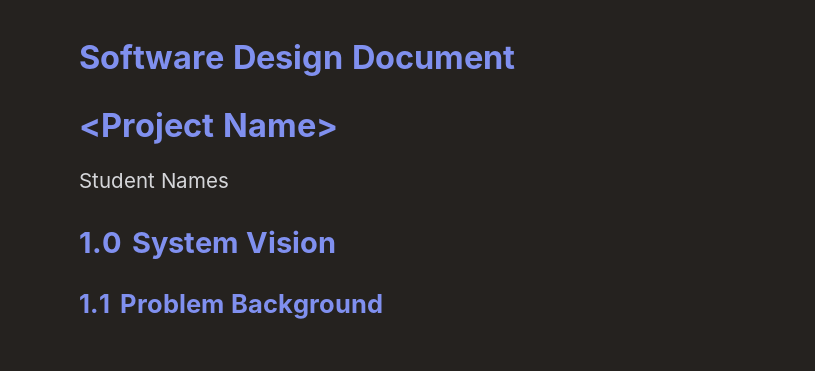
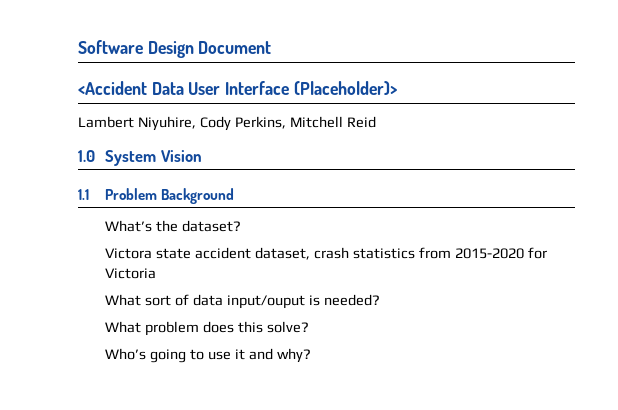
- <Project Name>
- Student Names
+ <Accident Data User Interface (Placeholder)>
+ Lambert Niyuhire, Cody Perkins, Mitchell Reid
+ What’s the dataset?
+ Victora state accident dataset, crash statistics from 2015-2020 for Victoria
+ What sort of data input/ouput is needed?
+ What problem does this solve?
+ Who’s going to use it and why?

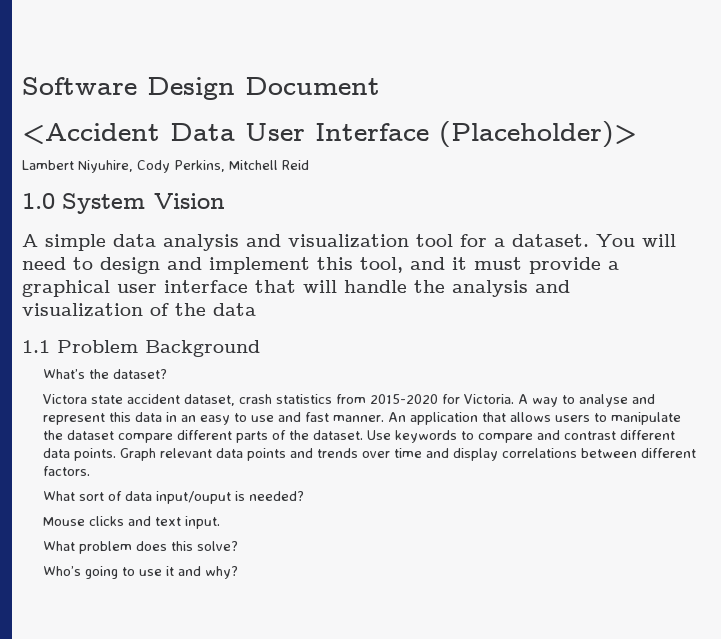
+ A simple data analysis and visualization tool for a dataset. You will need to design and implement this tool, and it must provide a graphical user interface that will handle the analysis and visualization of the data
- Victora state accident dataset, crash statistics from 2015-2020 for Victoria
+ Victora state accident dataset, crash statistics from 2015-2020 for Victoria. A way to analyse and represent this data in an easy to use and fast manner. An application that allows users to manipulate the dataset compare different parts of the dataset. Use keywords to compare and contrast different data points. Graph relevant data points and trends over time and display correlations between different factors.
+ Mouse clicks and text input.

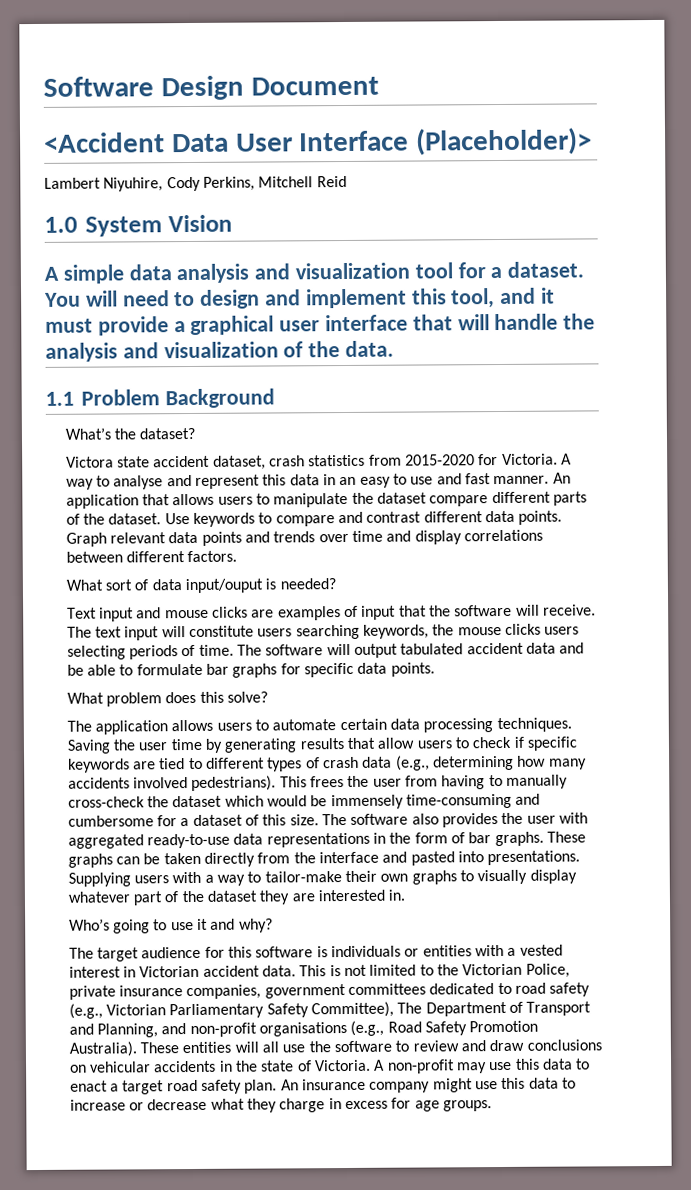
- You will need to design and implement this tool, and it must provide a graphical user interface that will handle the analysis and visualization of the data
+ You will need to design and implement this tool, and it must provide a graphical user interface that will handle the analysis and visualization of the data.
- Mouse clicks and text input.
+ Text input and mouse clicks are examples of input that the software will receive. The text input will constitute users searching keywords, the mouse clicks users selecting periods of time. The software will output tabulated accident data and be able to formulate bar graphs for specific data points.
+ The application allows users to automate certain data processing techniques. Saving the user time by generating results that allow users to check if specific keywords are tied to different types of crash data (e.g., determining how many accidents involved pedestrians). This frees the user from having to manually cross-check the dataset which would be immensely time-consuming and cumbersome for a dataset of this size. The software also provides the user with aggregated ready-to-use data representations in the form of bar graphs. These graphs can be taken directly from the interface and pasted into presentations. Supplying users with a way to tailor-make their own graphs to visually display whatever part of the dataset they are interested in.
+ The target audience for this software is individuals or entities with a vested interest in Victorian accident data. This is not limited to the Victorian Police, private insurance companies, government committees dedicated to road safety (e.g., Victorian Parliamentary Safety Committee), The Department of Transport and Planning, and non-profit organisations (e.g., Road Safety Promotion Australia). These entities will all use the software to review and draw conclusions on vehicular accidents in the state of Victoria. A non-profit may use this data to enact a target road safety plan. An insurance company might use this data to increase or decrease what they charge in excess for age groups.

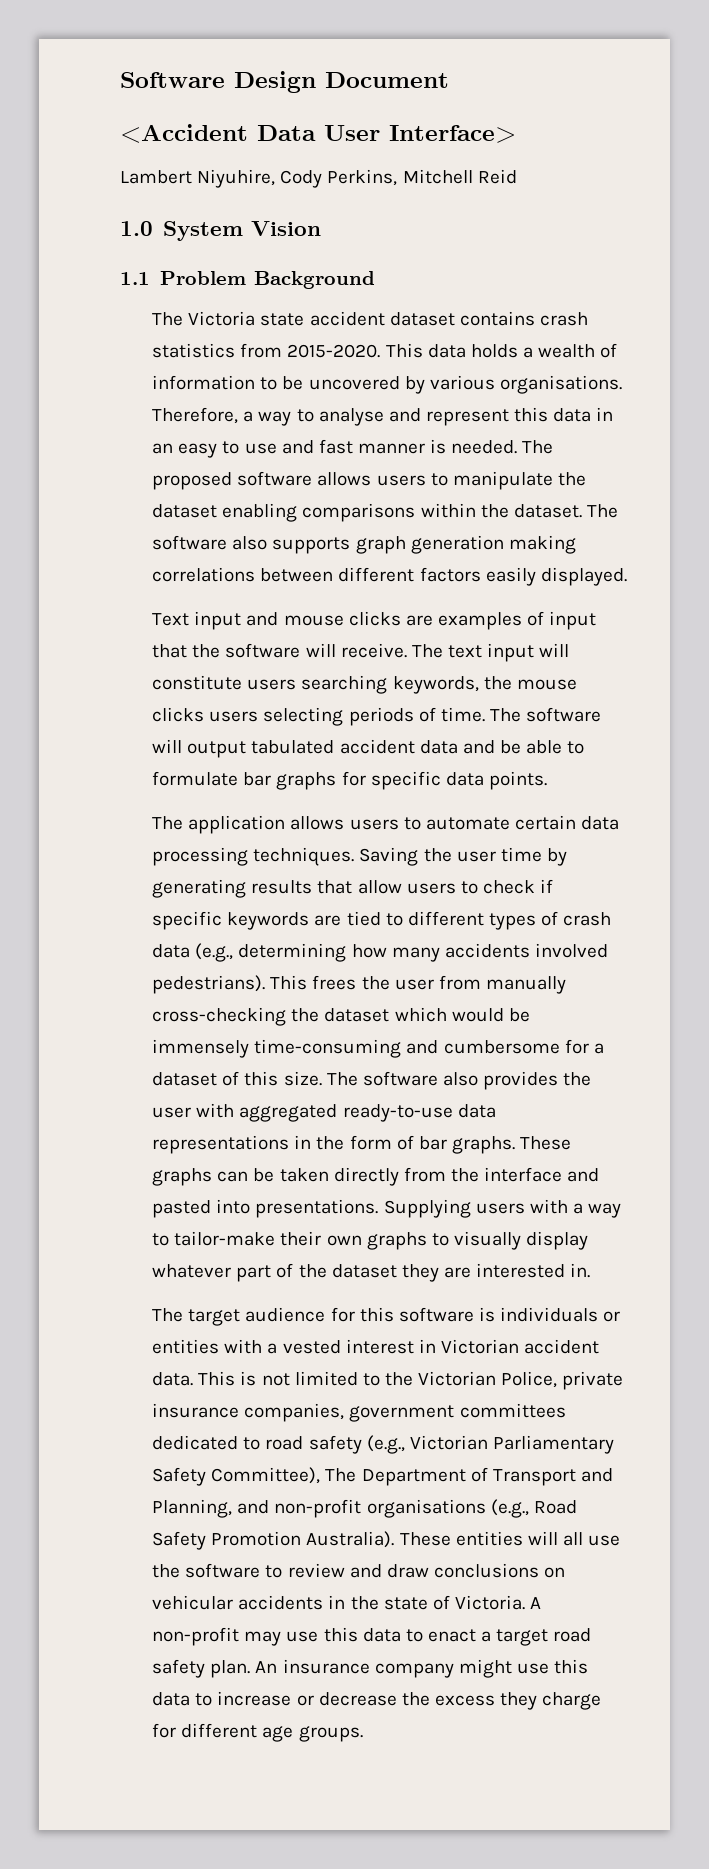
- <Accident Data User Interface (Placeholder)>
+ <Accident Data User Interface>
- A simple data analysis and visualization tool for a dataset. You will need to design and implement this tool, and it must provide a graphical user interface that will handle the analysis and visualization of the data.
  1.1 Problem Background
- What’s the dataset?
- Victora state accident dataset, crash statistics from 2015-2020 for Victoria. A way to analyse and represent this data in an easy to use and fast manner. An application that allows users to manipulate the dataset compare different parts of the dataset. Use keywords to compare and contrast different data points. Graph relevant data points and trends over time and display correlations between different factors.
- What sort of data input/ouput is needed?
+ The Victoria state accident dataset contains crash statistics from 2015-2020. This data holds a wealth of information to be uncovered by various organisations. Therefore, a way to analyse and represent this data in an easy to use and fast manner is needed. The proposed software allows users to manipulate the dataset enabling comparisons within the dataset. The software also supports graph generation making correlations between different factors easily displayed.
- What problem does this solve?
- This frees the user from having to manually cross-check the dataset which would be immensely time-consuming and cumbersome for a dataset of this size.
+ This frees the user from manually cross-checking the dataset which would be immensely time-consuming and cumbersome for a dataset of this size.
- Who’s going to use it and why?
- An insurance company might use this data to increase or decrease what they charge in excess for age groups.
+ An insurance company might use this data to increase or decrease the excess they charge for different age groups.

